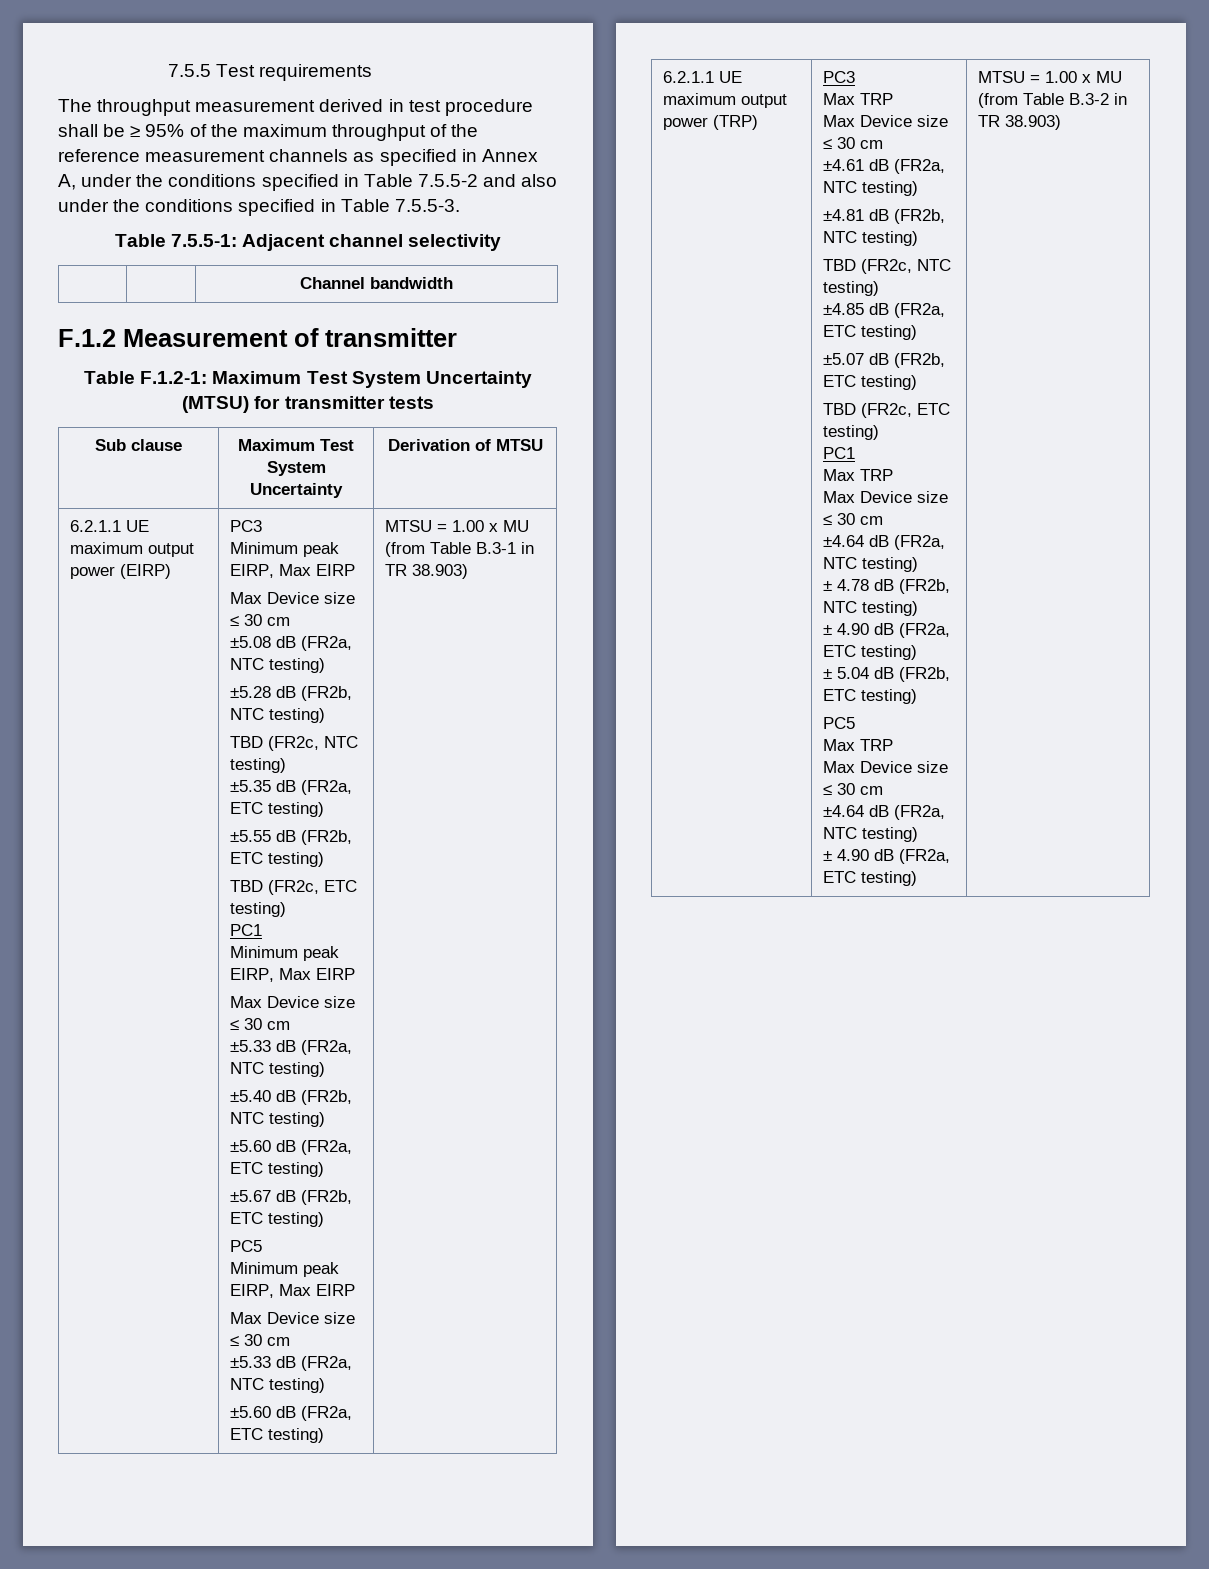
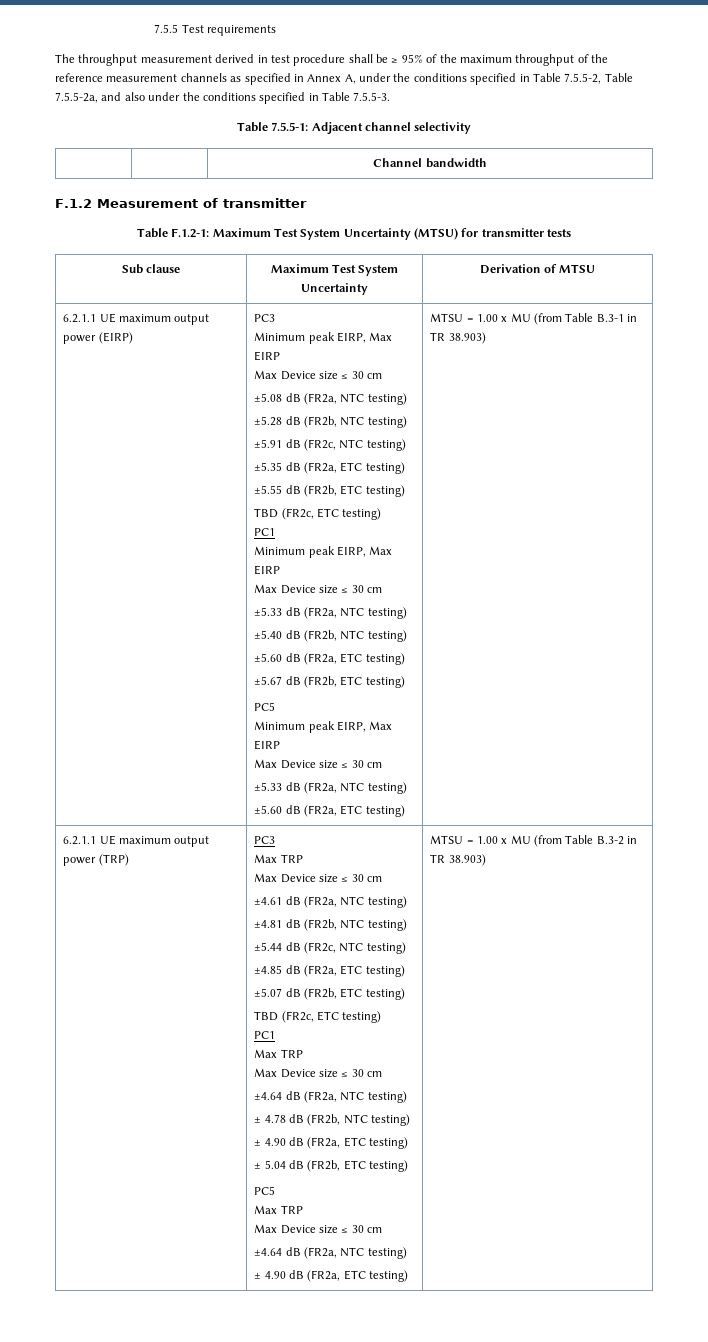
- The throughput measurement derived in test procedure shall be ≥ 95% of the maximum throughput of the reference measurement channels as specified in Annex A, under the conditions specified in Table 7.5.5-2 and also under the conditions specified in Table 7.5.5-3.
+ The throughput measurement derived in test procedure shall be ≥ 95% of the maximum throughput of the reference measurement channels as specified in Annex A, under the conditions specified in Table 7.5.5-2, Table 7.5.5-2a, and also under the conditions specified in Table 7.5.5-3.
  ±5.28 dB (FR2b, NTC testing)
- TBD (FR2c, NTC testing)
+ ±5.91 dB (FR2c, NTC testing)
  ±4.81 dB (FR2b, NTC testing)
- TBD (FR2c, NTC testing)
+ ±5.44 dB (FR2c, NTC testing)

